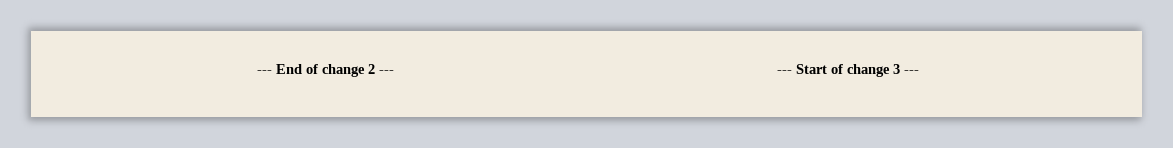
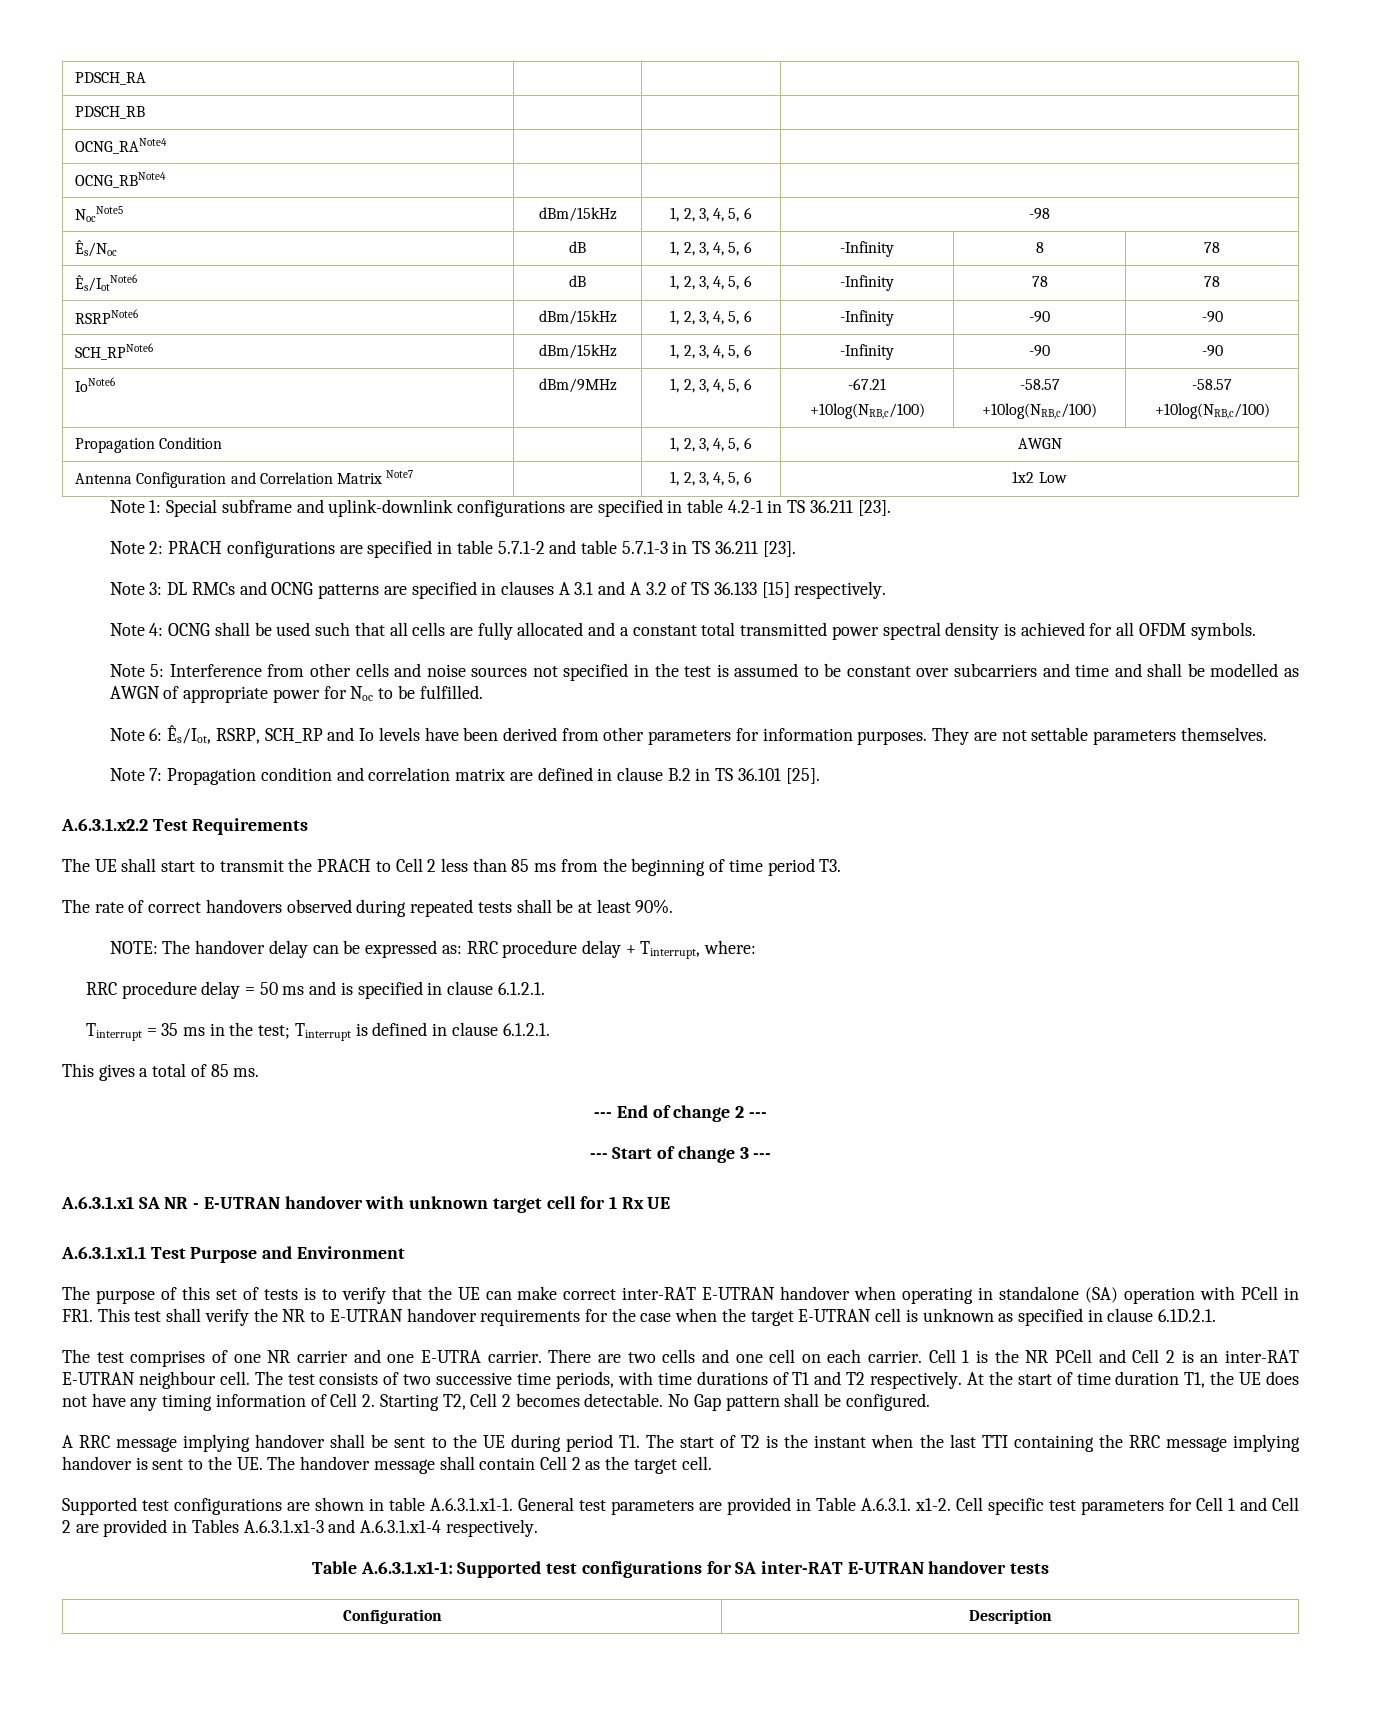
+ PDSCH_RA | | |
+ PDSCH_RB | | |
+ OCNG_RANote4 | | |
+ OCNG_RBNote4 | | |
+ NocNote5 | dBm/15kHz | 1, 2, 3, 4, 5, 6 | -98
+ Ês/Noc | dB | 1, 2, 3, 4, 5, 6 | -Infinity | 8 | 78
+ Ês/IotNote6 | dB | 1, 2, 3, 4, 5, 6 | -Infinity | 78 | 78
+ RSRPNote6 | dBm/15kHz | 1, 2, 3, 4, 5, 6 | -Infinity | -90 | -90
+ SCH_RPNote6 | dBm/15kHz | 1, 2, 3, 4, 5, 6 | -Infinity | -90 | -90
+ IoNote6 | dBm/9MHz | 1, 2, 3, 4, 5, 6 | -67.21
+ +10log(NRB,c/100) | -58.57
+ +10log(NRB,c/100) | -58.57
+ +10log(NRB,c/100)
+ Propagation Condition | | 1, 2, 3, 4, 5, 6 | AWGN
+ Antenna Configuration and Correlation Matrix Note7 | | 1, 2, 3, 4, 5, 6 | 1x2 Low
+ Note 1: Special subframe and uplink-downlink configurations are specified in table 4.2-1 in TS 36.211 [23].
+ Note 2: PRACH configurations are specified in table 5.7.1-2 and table 5.7.1-3 in TS 36.211 [23].
+ Note 3: DL RMCs and OCNG patterns are specified in clauses A 3.1 and A 3.2 of TS 36.133 [15] respectively.
+ Note 4: OCNG shall be used such that all cells are fully allocated and a constant total transmitted power spectral density is achieved for all OFDM symbols.
+ Note 5: Interference from other cells and noise sources not specified in the test is assumed to be constant over subcarriers and time and shall be modelled as AWGN of appropriate power for Noc to be fulfilled.
+ Note 6: Ês/Iot, RSRP, SCH_RP and Io levels have been derived from other parameters for information purposes. They are not settable parameters themselves.
+ Note 7: Propagation condition and correlation matrix are defined in clause B.2 in TS 36.101 [25].
+ A.6.3.1.x2.2 Test Requirements
+ The UE shall start to transmit the PRACH to Cell 2 less than 85 ms from the beginning of time period T3.
+ The rate of correct handovers observed during repeated tests shall be at least 90%.
+ NOTE: The handover delay can be expressed as: RRC procedure delay + Tinterrupt, where:
+ RRC procedure delay = 50 ms and is specified in clause 6.1.2.1.
+ Tinterrupt = 35 ms in the test; Tinterrupt is defined in clause 6.1.2.1.
+ This gives a total of 85 ms.
+ A.6.3.1.x1 SA NR - E-UTRAN handover with unknown target cell for 1 Rx UE
+ A.6.3.1.x1.1 Test Purpose and Environment
+ The purpose of this set of tests is to verify that the UE can make correct inter-RAT E-UTRAN handover when operating in standalone (SA) operation with PCell in FR1. This test shall verify the NR to E-UTRAN handover requirements for the case when the target E-UTRAN cell is unknown as specified in clause 6.1D.2.1.
+ The test comprises of one NR carrier and one E-UTRA carrier. There are two cells and one cell on each carrier. Cell 1 is the NR PCell and Cell 2 is an inter-RAT E-UTRAN neighbour cell. The test consists of two successive time periods, with time durations of T1 and T2 respectively. At the start of time duration T1, the UE does not have any timing information of Cell 2. Starting T2, Cell 2 becomes detectable. No Gap pattern shall be configured.
+ A RRC message implying handover shall be sent to the UE during period T1. The start of T2 is the instant when the last TTI containing the RRC message implying handover is sent to the UE. The handover message shall contain Cell 2 as the target cell.
+ Supported test configurations are shown in table A.6.3.1.x1-1. General test parameters are provided in Table A.6.3.1. x1-2. Cell specific test parameters for Cell 1 and Cell 2 are provided in Tables A.6.3.1.x1-3 and A.6.3.1.x1-4 respectively.
+ Table A.6.3.1.x1-1: Supported test configurations for SA inter-RAT E-UTRAN handover tests
+ Configuration | Description

